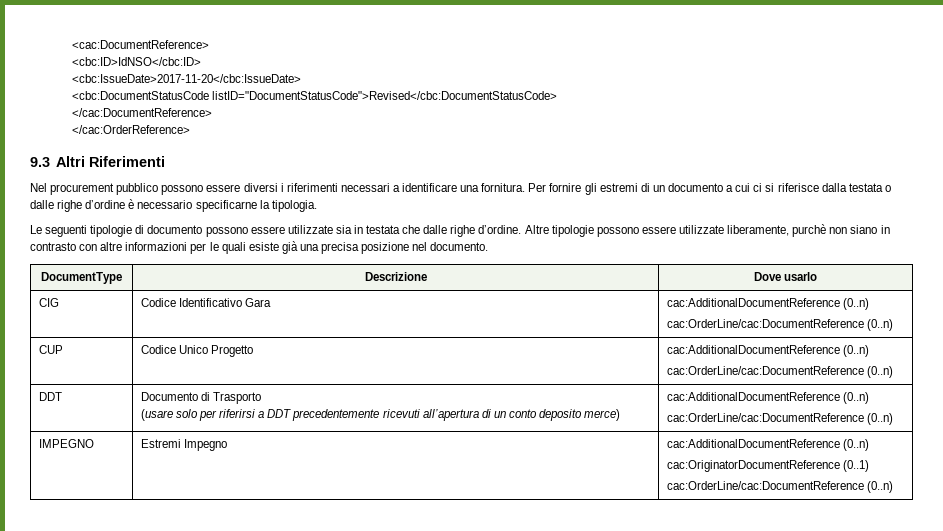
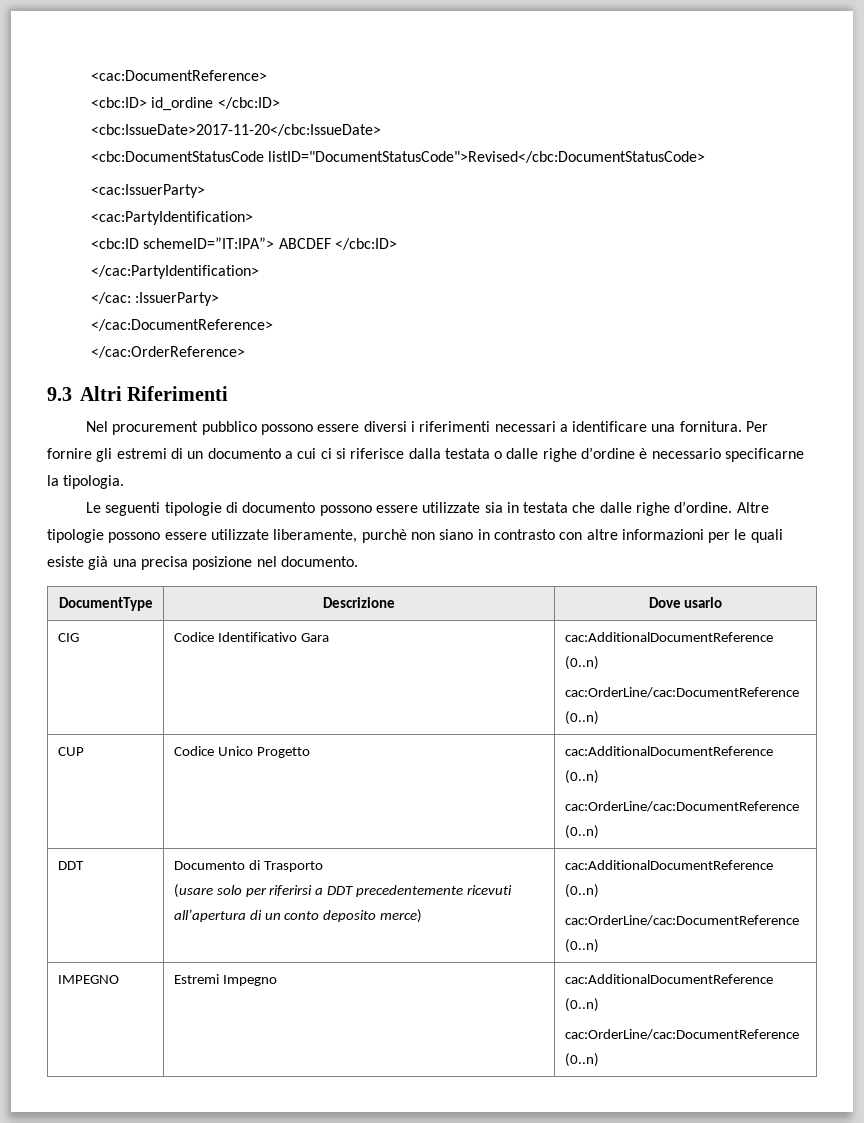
- <cbc:ID>IdNSO</cbc:ID>
+ <cbc:ID> id_ordine </cbc:ID>
+ <cac:IssuerParty>
+ <cac:PartyIdentification>
+ <cbc:ID schemeID=”IT:IPA”> ABCDEF </cbc:ID>
+ </cac:PartyIdentification>
+ </cac: :IssuerParty>
  IMPEGNO | Estremi Impegno | cac:AdditionalDocumentReference (0..n)
- cac:OriginatorDocumentReference (0..1)

